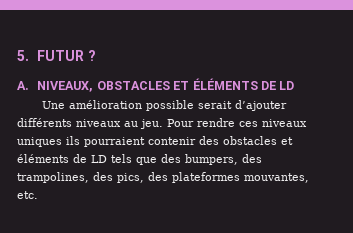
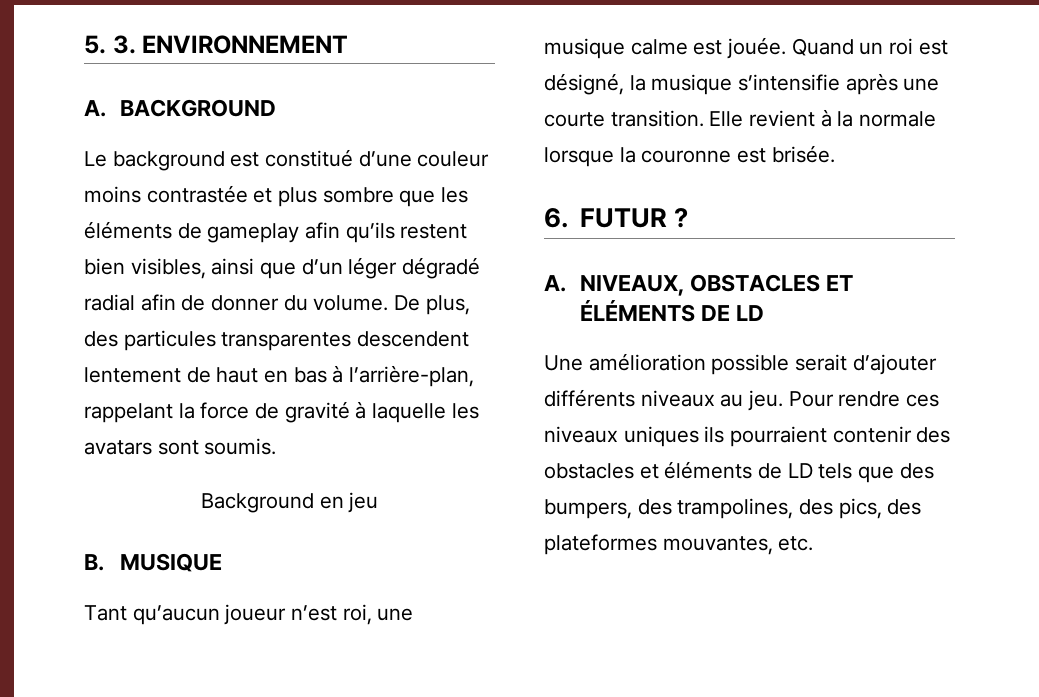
- 5. FUTUR ?
+ 5. 3. ENVIRONNEMENT
+ A. BACKGROUND
+ Le background est constitué d’une couleur moins contrastée et plus sombre que les éléments de gameplay afin qu’ils restent bien visibles, ainsi que d’un léger dégradé radial afin de donner du volume. De plus, des particules transparentes descendent lentement de haut en bas à l’arrière-plan, rappelant la force de gravité à laquelle les avatars sont soumis.
+ Background en jeu
+ B. MUSIQUE
+ Tant qu’aucun joueur n’est roi, une musique calme est jouée. Quand un roi est désigné, la musique s’intensifie après une courte transition. Elle revient à la normale lorsque la couronne est brisée.
+ 6. FUTUR ?

